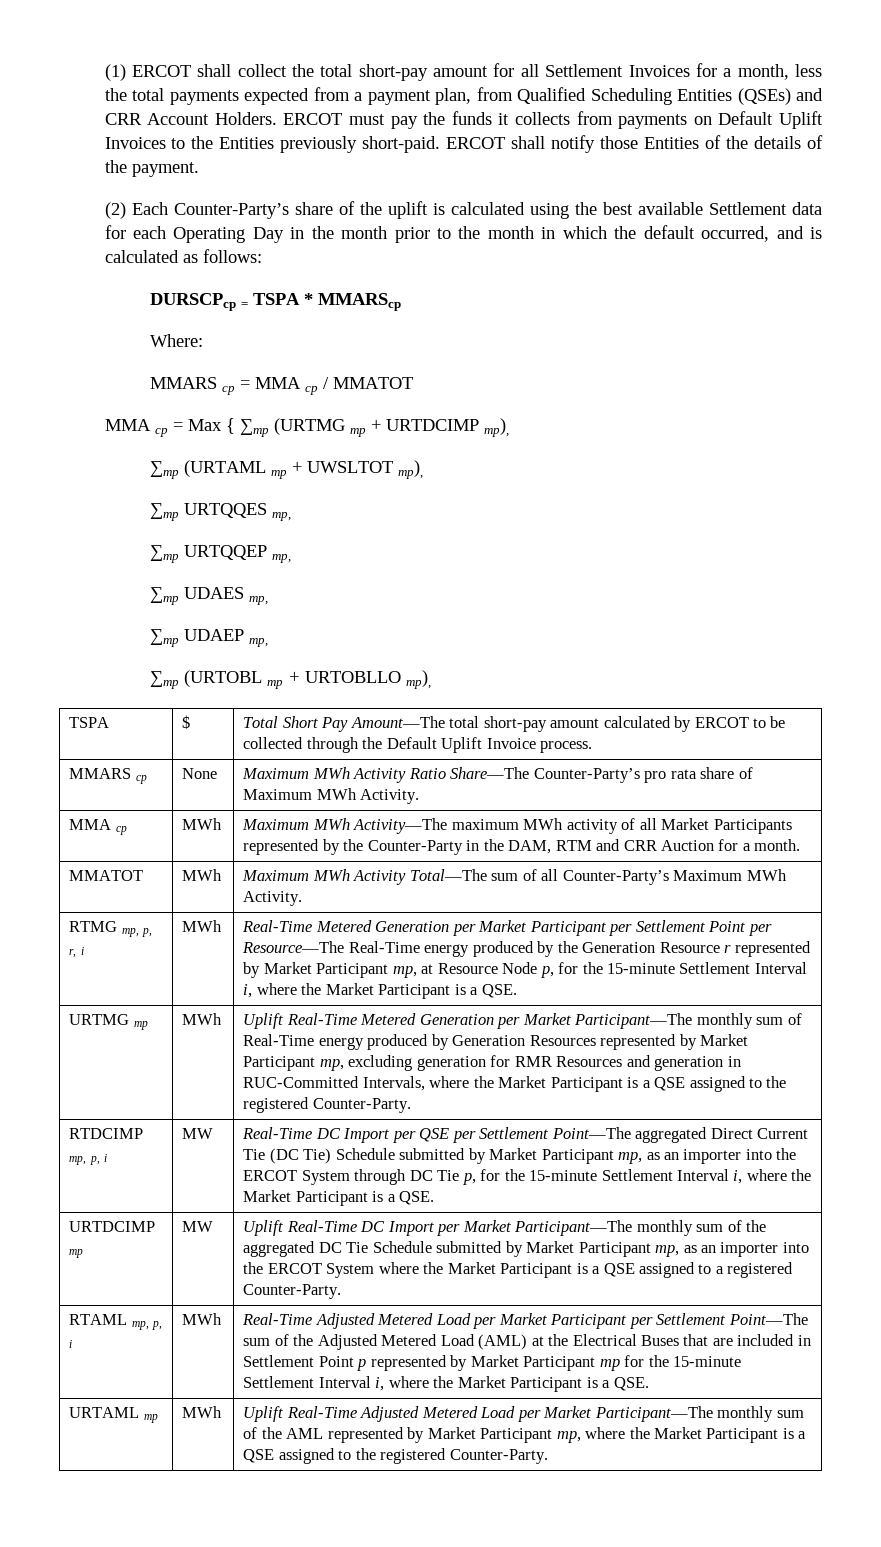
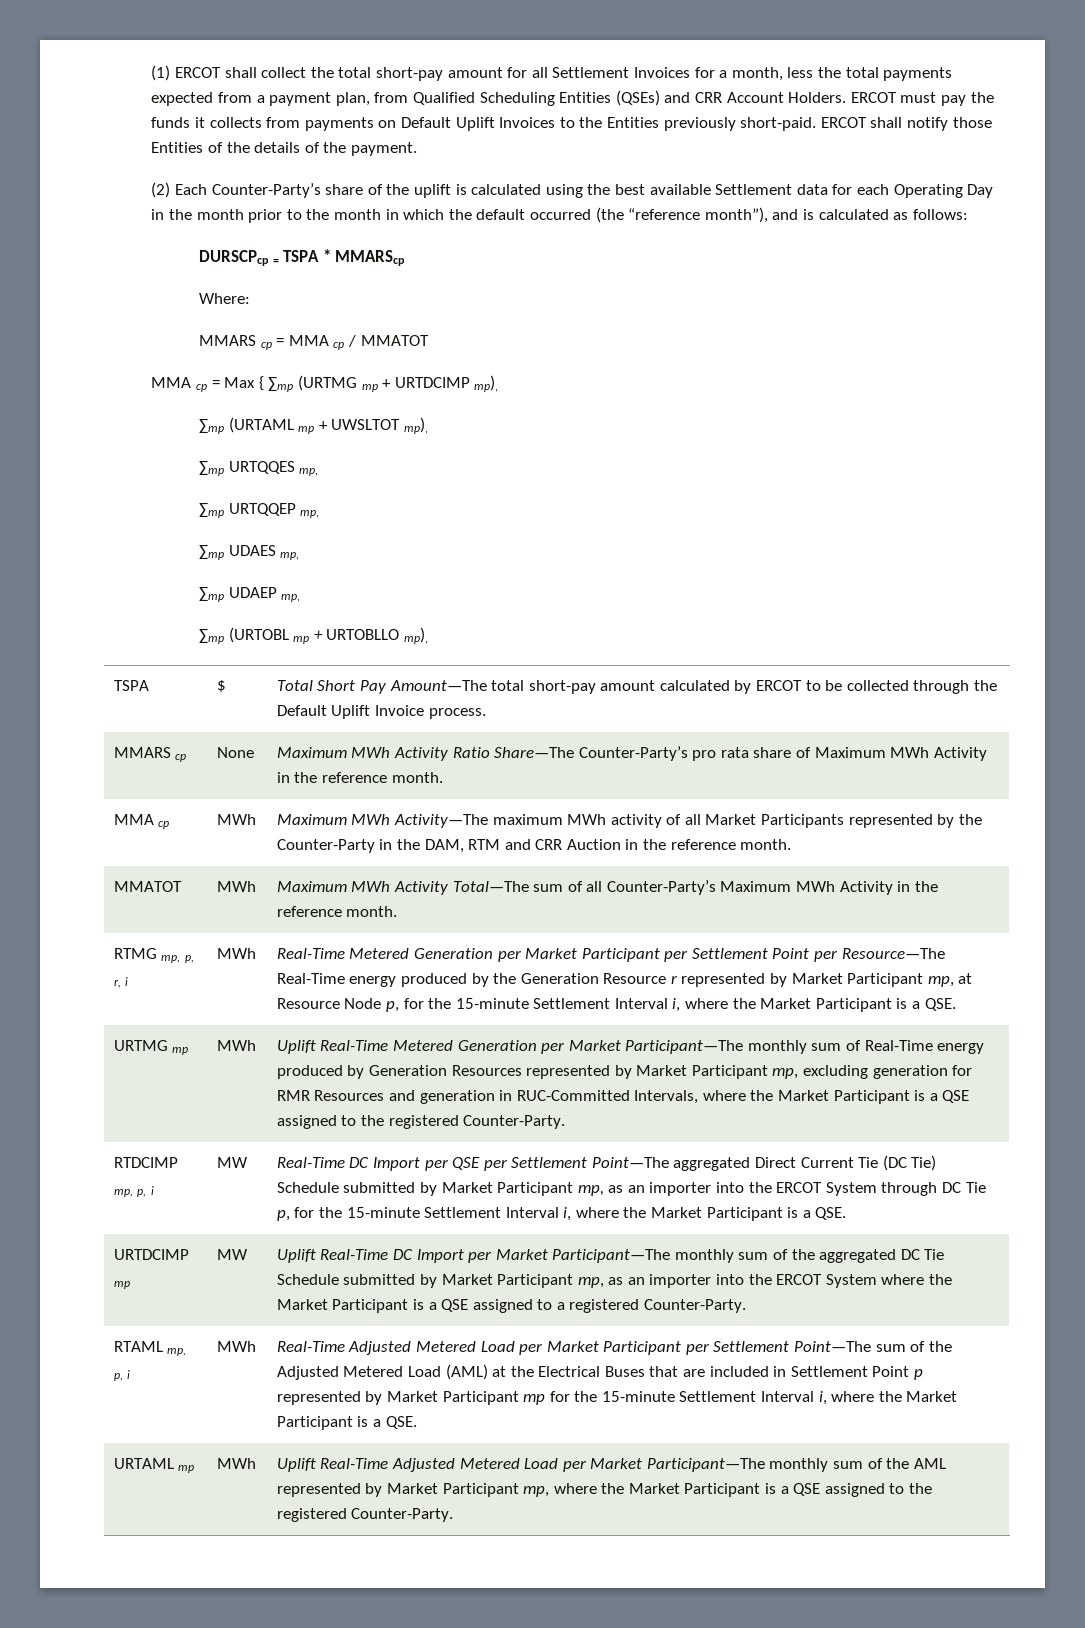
- (2) Each Counter-Party’s share of the uplift is calculated using the best available Settlement data for each Operating Day in the month prior to the month in which the default occurred, and is calculated as follows:
+ (2) Each Counter-Party’s share of the uplift is calculated using the best available Settlement data for each Operating Day in the month prior to the month in which the default occurred (the “reference month”), and is calculated as follows:
- MMARS cp | None | Maximum MWh Activity Ratio Share—The Counter-Party’s pro rata share of Maximum MWh Activity.
+ MMARS cp | None | Maximum MWh Activity Ratio Share—The Counter-Party’s pro rata share of Maximum MWh Activity in the reference month.
- MMA cp | MWh | Maximum MWh Activity—The maximum MWh activity of all Market Participants represented by the Counter-Party in the DAM, RTM and CRR Auction for a month.
+ MMA cp | MWh | Maximum MWh Activity—The maximum MWh activity of all Market Participants represented by the Counter-Party in the DAM, RTM and CRR Auction in the reference month.
- MMATOT | MWh | Maximum MWh Activity Total—The sum of all Counter-Party’s Maximum MWh Activity.
+ MMATOT | MWh | Maximum MWh Activity Total—The sum of all Counter-Party’s Maximum MWh Activity in the reference month.

